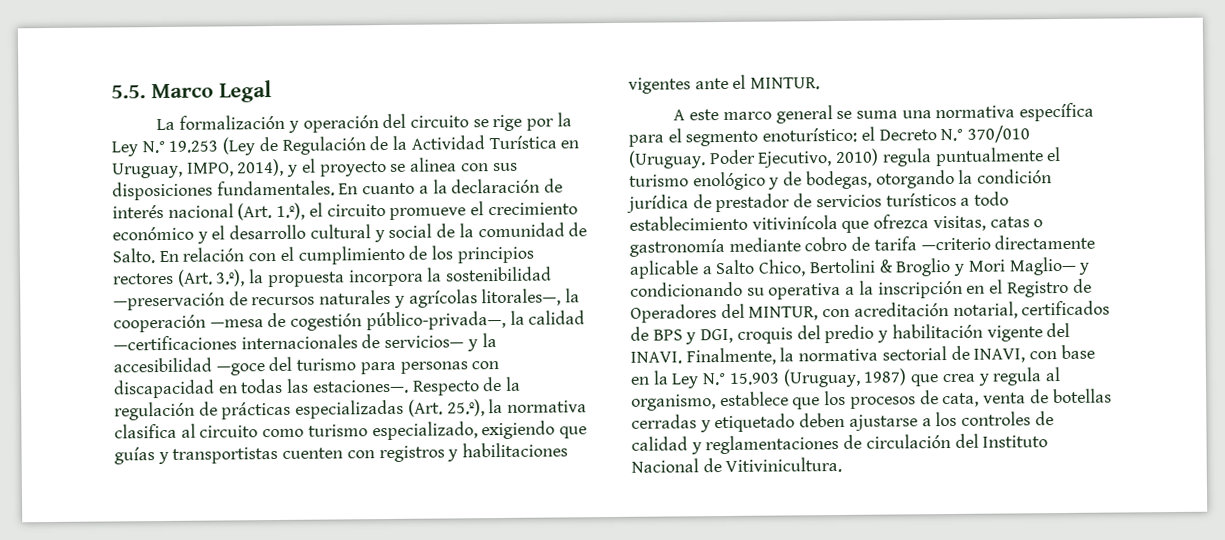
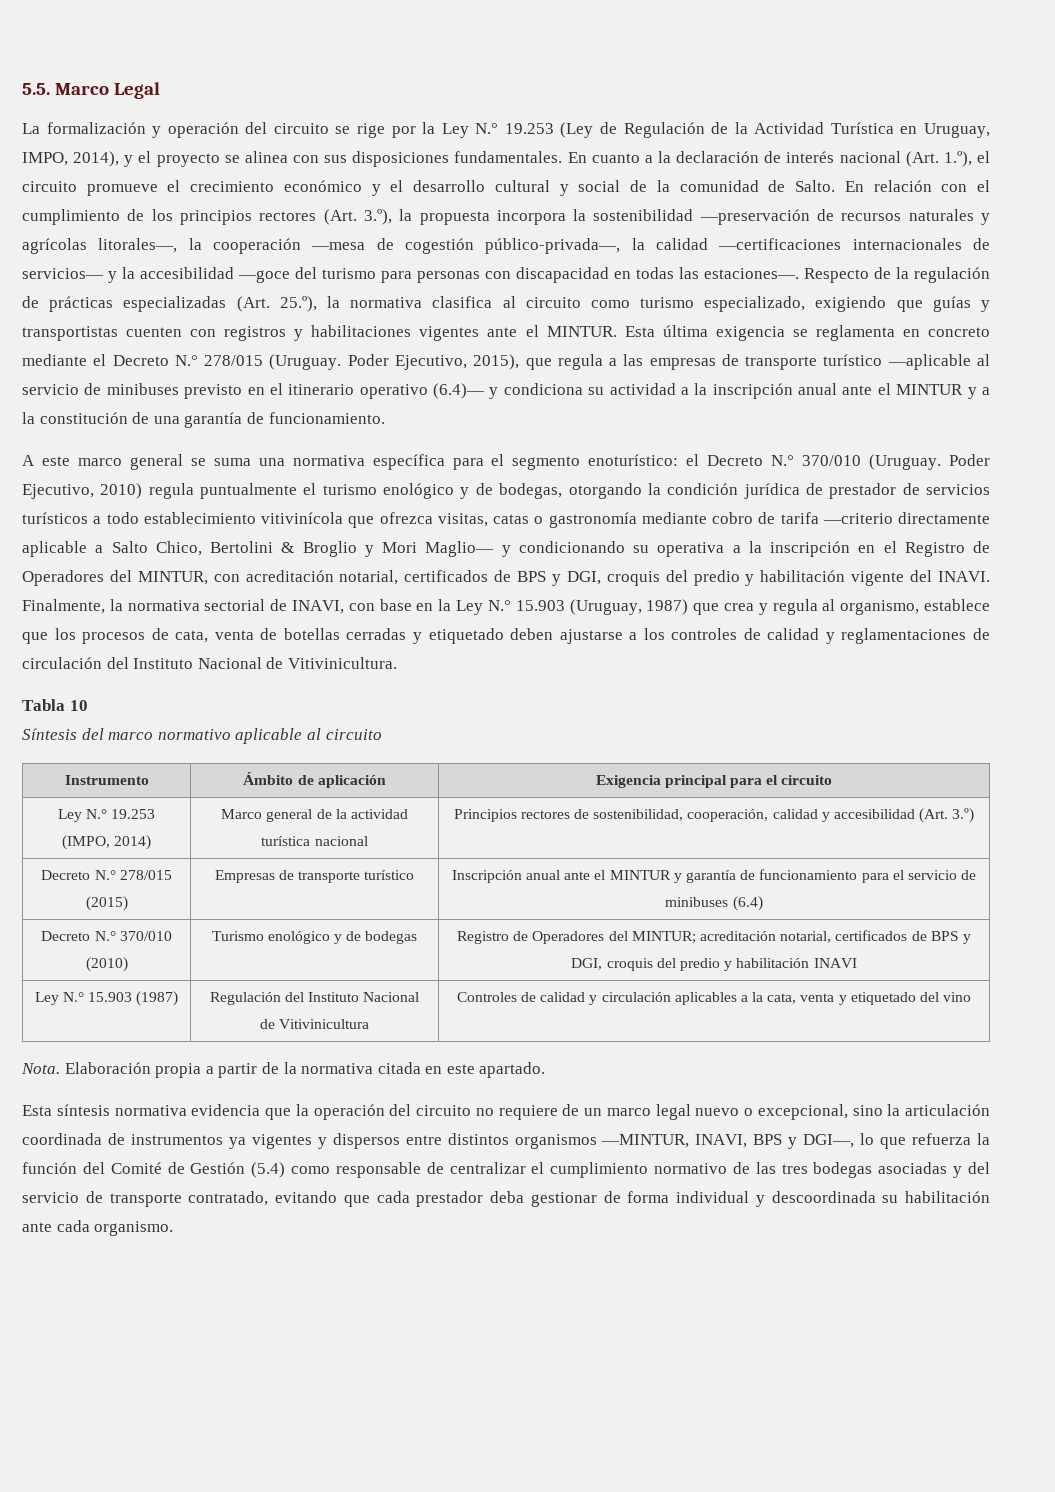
+ Esta última exigencia se reglamenta en concreto mediante el Decreto N.° 278/015 (Uruguay. Poder Ejecutivo, 2015), que regula a las empresas de transporte turístico —aplicable al servicio de minibuses previsto en el itinerario operativo (6.4)— y condiciona su actividad a la inscripción anual ante el MINTUR y a la constitución de una garantía de funcionamiento.
+ Tabla 10
+ Síntesis del marco normativo aplicable al circuito
+ Instrumento | Ámbito de aplicación | Exigencia principal para el circuito
+ Ley N.° 19.253 (IMPO, 2014) | Marco general de la actividad turística nacional | Principios rectores de sostenibilidad, cooperación, calidad y accesibilidad (Art. 3.º)
+ Decreto N.° 278/015 (2015) | Empresas de transporte turístico | Inscripción anual ante el MINTUR y garantía de funcionamiento para el servicio de minibuses (6.4)
+ Decreto N.° 370/010 (2010) | Turismo enológico y de bodegas | Registro de Operadores del MINTUR; acreditación notarial, certificados de BPS y DGI, croquis del predio y habilitación INAVI
+ Ley N.° 15.903 (1987) | Regulación del Instituto Nacional de Vitivinicultura | Controles de calidad y circulación aplicables a la cata, venta y etiquetado del vino
+ Nota. Elaboración propia a partir de la normativa citada en este apartado.
+ Esta síntesis normativa evidencia que la operación del circuito no requiere de un marco legal nuevo o excepcional, sino la articulación coordinada de instrumentos ya vigentes y dispersos entre distintos organismos —MINTUR, INAVI, BPS y DGI—, lo que refuerza la función del Comité de Gestión (5.4) como responsable de centralizar el cumplimiento normativo de las tres bodegas asociadas y del servicio de transporte contratado, evitando que cada prestador deba gestionar de forma individual y descoordinada su habilitación ante cada organismo.

